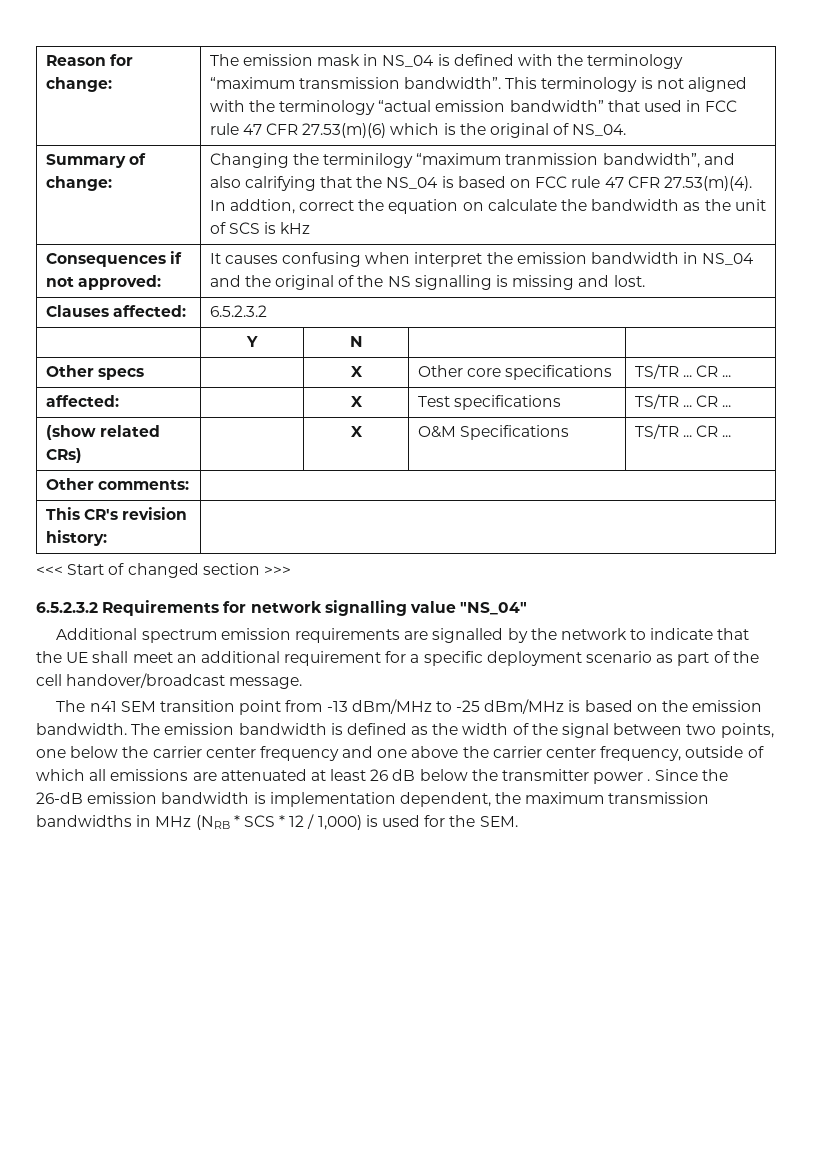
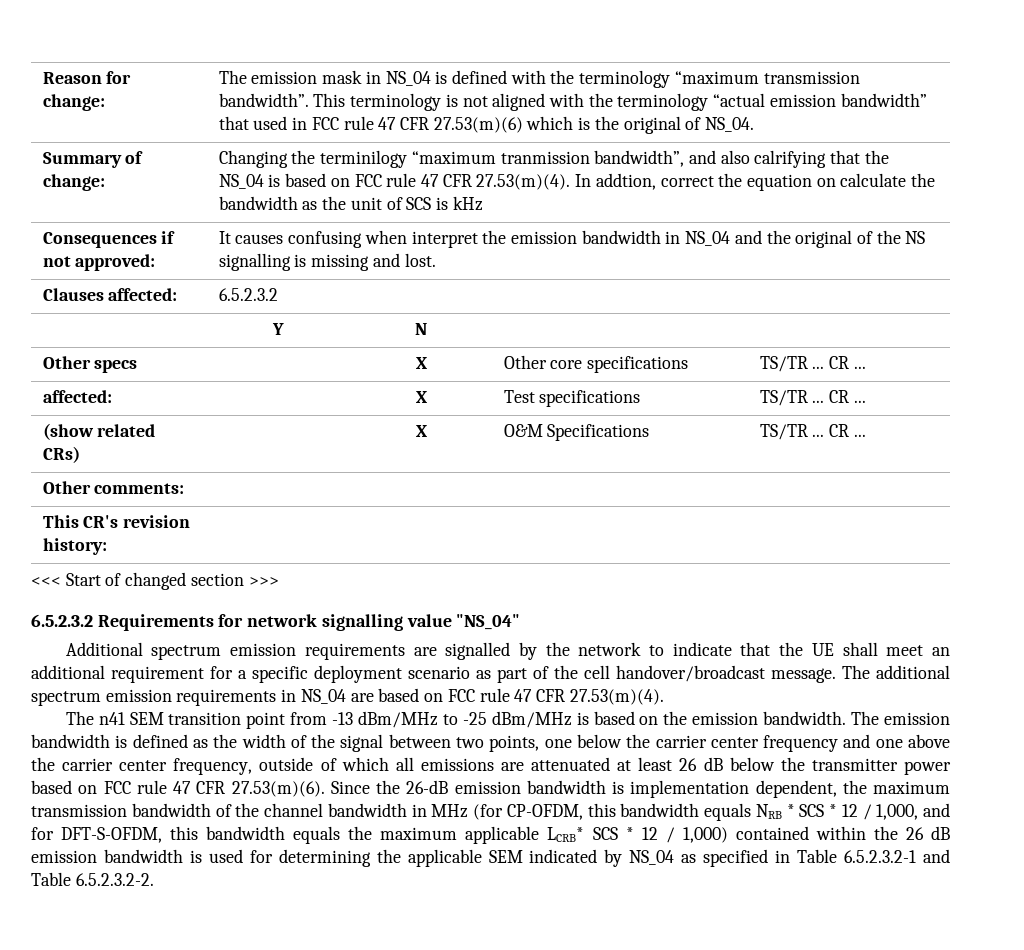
+ The additional spectrum emission requirements in NS_04 are based on FCC rule 47 CFR 27.53(m)(4).
- The emission bandwidth is defined as the width of the signal between two points, one below the carrier center frequency and one above the carrier center frequency, outside of which all emissions are attenuated at least 26 dB below the transmitter power . Since the 26-dB emission bandwidth is implementation dependent, the maximum transmission bandwidths in MHz (NRB * SCS * 12 / 1,000) is used for the SEM.
+ The emission bandwidth is defined as the width of the signal between two points, one below the carrier center frequency and one above the carrier center frequency, outside of which all emissions are attenuated at least 26 dB below the transmitter power based on FCC rule 47 CFR 27.53(m)(6). Since the 26-dB emission bandwidth is implementation dependent, the maximum transmission bandwidth of the channel bandwidth in MHz (for CP-OFDM, this bandwidth equals NRB * SCS * 12 / 1,000, and for DFT-S-OFDM, this bandwidth equals the maximum applicable LCRB* SCS * 12 / 1,000) contained within the 26 dB emission bandwidth is used for determining the applicable SEM indicated by NS_04 as specified in Table 6.5.2.3.2-1 and Table 6.5.2.3.2-2.

